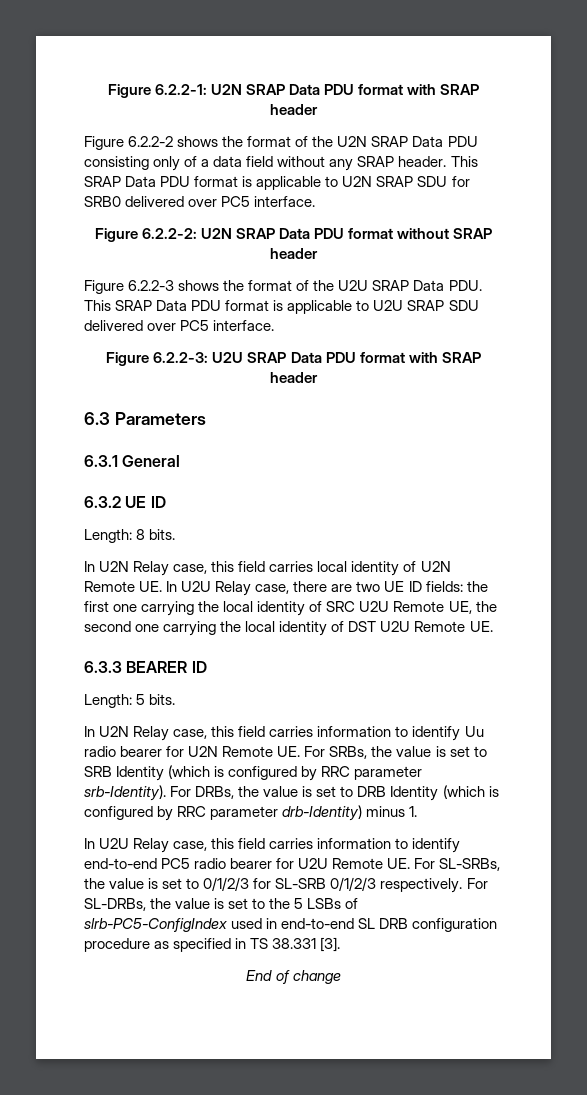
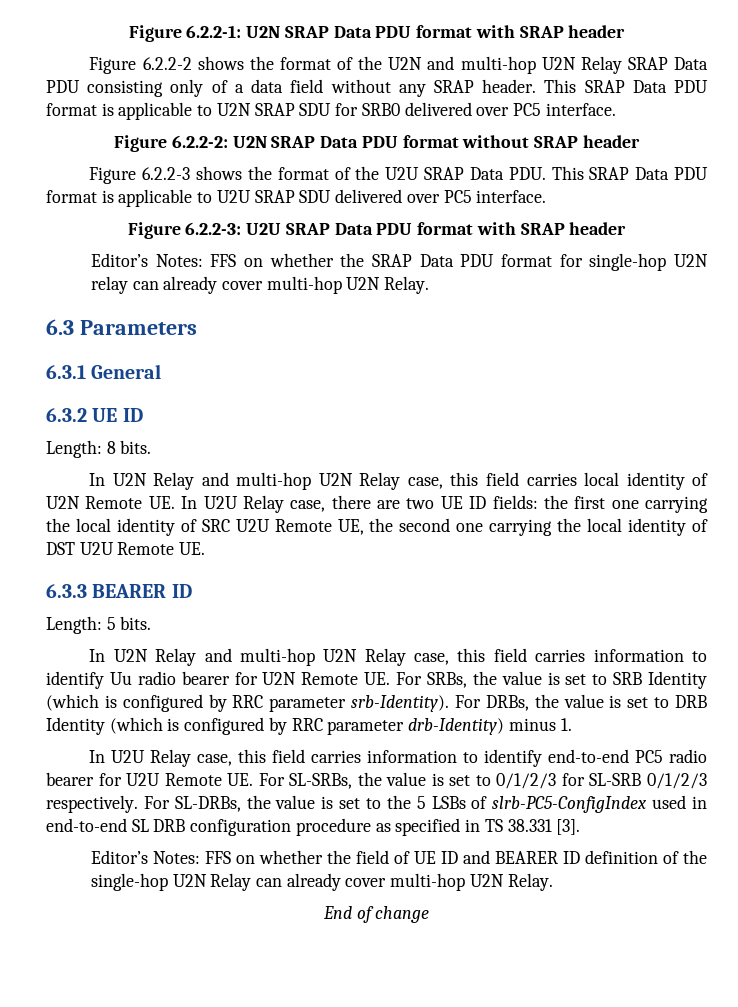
- Figure 6.2.2-2 shows the format of the U2N SRAP Data PDU consisting only of a data field without any SRAP header.
+ Figure 6.2.2-2 shows the format of the U2N and multi-hop U2N Relay SRAP Data PDU consisting only of a data field without any SRAP header.
+ Editor’s Notes: FFS on whether the SRAP Data PDU format for single-hop U2N relay can already cover multi-hop U2N Relay.
- In U2N Relay case, this field carries local identity of U2N Remote UE. In U2U Relay case, there are two UE ID fields: the first one carrying the local identity of SRC U2U Remote UE, the second one carrying the local identity of DST U2U Remote UE.
+ In U2N Relay and multi-hop U2N Relay case, this field carries local identity of U2N Remote UE. In U2U Relay case, there are two UE ID fields: the first one carrying the local identity of SRC U2U Remote UE, the second one carrying the local identity of DST U2U Remote UE.
- In U2N Relay case, this field carries information to identify Uu radio bearer for U2N Remote UE. For SRBs, the value is set to SRB Identity (which is configured by RRC parameter srb-Identity).
+ In U2N Relay and multi-hop U2N Relay case, this field carries information to identify Uu radio bearer for U2N Remote UE. For SRBs, the value is set to SRB Identity (which is configured by RRC parameter srb-Identity).
+ Editor’s Notes: FFS on whether the field of UE ID and BEARER ID definition of the single-hop U2N Relay can already cover multi-hop U2N Relay.

